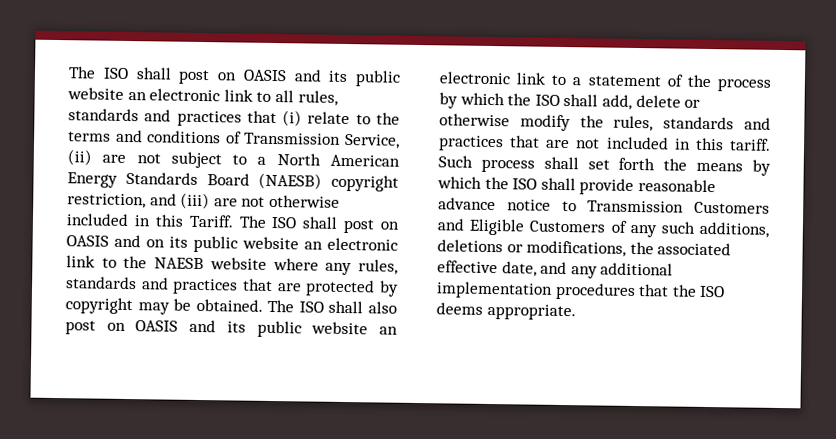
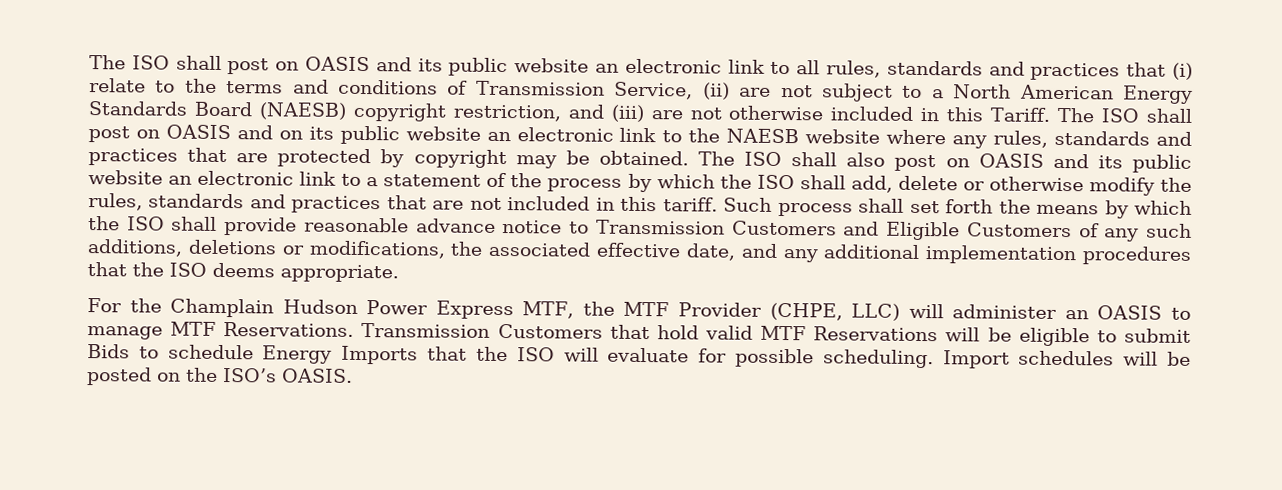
+ For the Champlain Hudson Power Express MTF, the MTF Provider (CHPE, LLC) will administer an OASIS to manage MTF Reservations. Transmission Customers that hold valid MTF Reservations will be eligible to submit Bids to schedule Energy Imports that the ISO will evaluate for possible scheduling. Import schedules will be posted on the ISO’s OASIS.

